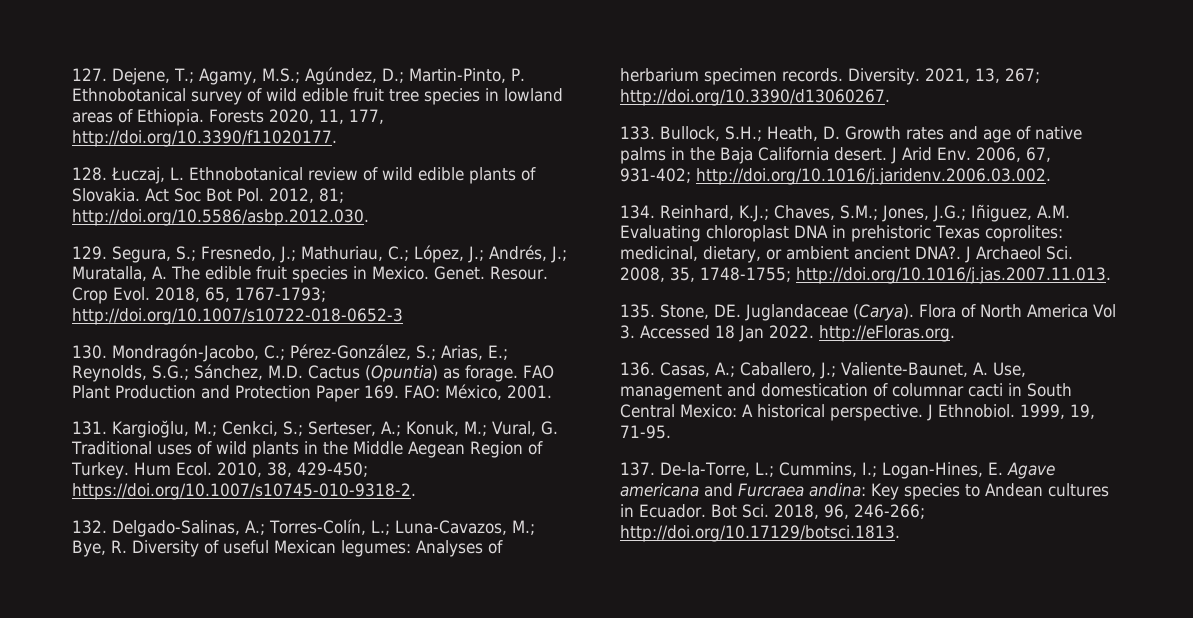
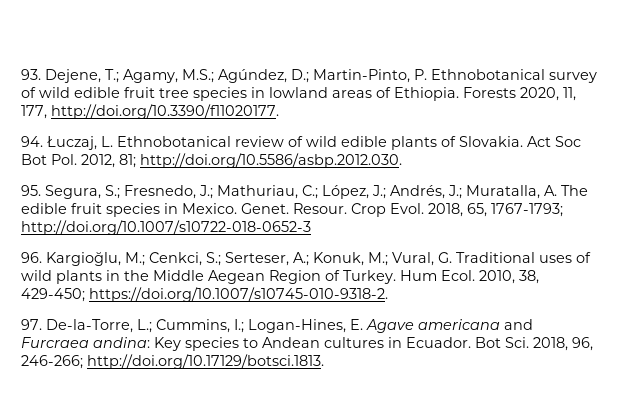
- 127. Dejene, T.; Agamy, M.S.; Agúndez, D.; Martin-Pinto, P. Ethnobotanical survey of wild edible fruit tree species in lowland areas of Ethiopia.
+ 93. Dejene, T.; Agamy, M.S.; Agúndez, D.; Martin-Pinto, P. Ethnobotanical survey of wild edible fruit tree species in lowland areas of Ethiopia.
- 128. Łuczaj, L. Ethnobotanical review of wild edible plants of Slovakia.
+ 94. Łuczaj, L. Ethnobotanical review of wild edible plants of Slovakia.
- 129. Segura, S.; Fresnedo, J.; Mathuriau, C.; López, J.; Andrés, J.; Muratalla, A. The edible fruit species in Mexico.
+ 95. Segura, S.; Fresnedo, J.; Mathuriau, C.; López, J.; Andrés, J.; Muratalla, A. The edible fruit species in Mexico.
- 130. Mondragón-Jacobo, C.; Pérez-González, S.; Arias, E.; Reynolds, S.G.; Sánchez, M.D. Cactus (Opuntia) as forage. FAO Plant Production and Protection Paper 169. FAO: México, 2001.
- 131. Kargioğlu, M.; Cenkci, S.; Serteser, A.; Konuk, M.; Vural, G. Traditional uses of wild plants in the Middle Aegean Region of Turkey.
+ 96. Kargioğlu, M.; Cenkci, S.; Serteser, A.; Konuk, M.; Vural, G. Traditional uses of wild plants in the Middle Aegean Region of Turkey.
- 132. Delgado-Salinas, A.; Torres-Colín, L.; Luna-Cavazos, M.; Bye, R. Diversity of useful Mexican legumes: Analyses of herbarium specimen records. Diversity. 2021, 13, 267; http://doi.org/10.3390/d13060267.
- 133. Bullock, S.H.; Heath, D. Growth rates and age of native palms in the Baja California desert. J Arid Env. 2006, 67, 931-402; http://doi.org/10.1016/j.jaridenv.2006.03.002.
- 134. Reinhard, K.J.; Chaves, S.M.; Jones, J.G.; Iñiguez, A.M. Evaluating chloroplast DNA in prehistoric Texas coprolites: medicinal, dietary, or ambient ancient DNA?. J Archaeol Sci. 2008, 35, 1748-1755; http://doi.org/10.1016/j.jas.2007.11.013.
- 135. Stone, DE. Juglandaceae (Carya). Flora of North America Vol 3. Accessed 18 Jan 2022. http://eFloras.org.
- 136. Casas, A.; Caballero, J.; Valiente-Baunet, A. Use, management and domestication of columnar cacti in South Central Mexico: A historical perspective. J Ethnobiol. 1999, 19, 71-95.
- 137. De-la-Torre, L.; Cummins, I.; Logan-Hines, E. Agave americana and Furcraea andina: Key species to Andean cultures in Ecuador.
+ 97. De-la-Torre, L.; Cummins, I.; Logan-Hines, E. Agave americana and Furcraea andina: Key species to Andean cultures in Ecuador.

